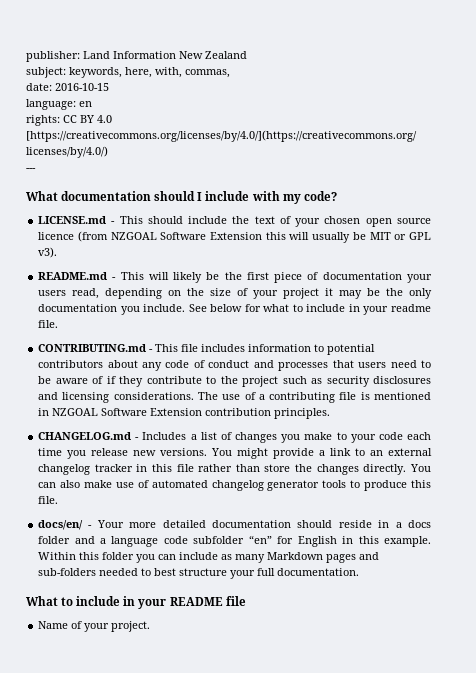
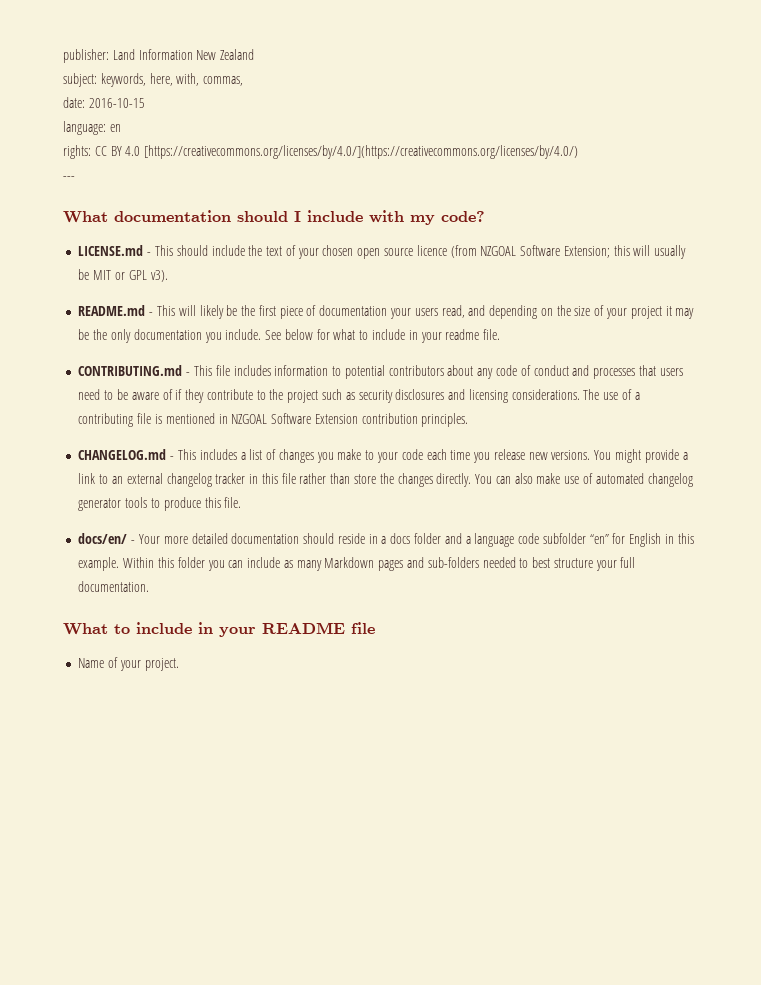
- LICENSE.md - This should include the text of your chosen open source licence (from NZGOAL Software Extension this will usually be MIT or GPL v3).
+ LICENSE.md - This should include the text of your chosen open source licence (from NZGOAL Software Extension; this will usually be MIT or GPL v3).
- README.md - This will likely be the first piece of documentation your users read, depending on the size of your project it may be the only documentation you include.
+ README.md - This will likely be the first piece of documentation your users read, and depending on the size of your project it may be the only documentation you include.
- CHANGELOG.md - Includes a list of changes you make to your code each time you release new versions.
+ CHANGELOG.md - This includes a list of changes you make to your code each time you release new versions.

